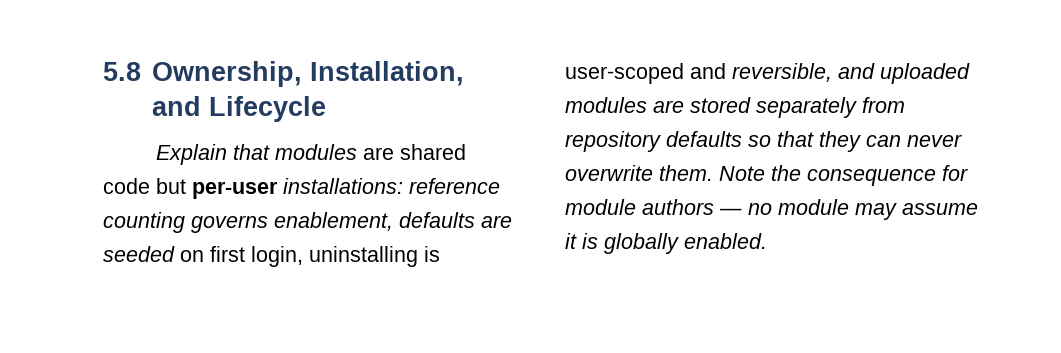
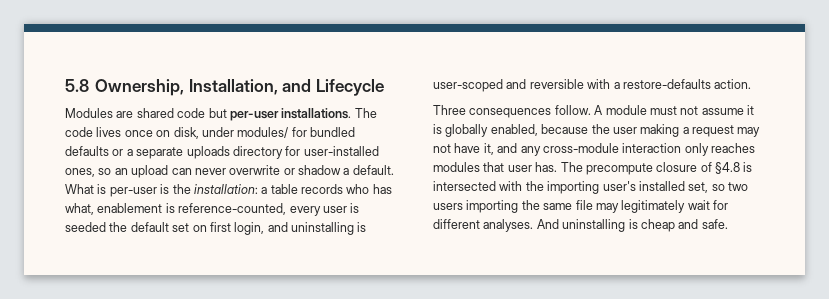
- Explain that modules are shared code but per-user installations: reference counting governs enablement, defaults are seeded on first login, uninstalling is user-scoped and reversible, and uploaded modules are stored separately from repository defaults so that they can never overwrite them. Note the consequence for module authors — no module may assume it is globally enabled.
+ Modules are shared code but per-user installations. The code lives once on disk, under modules/ for bundled defaults or a separate uploads directory for user-installed ones, so an upload can never overwrite or shadow a default. What is per-user is the installation: a table records who has what, enablement is reference-counted, every user is seeded the default set on first login, and uninstalling is user-scoped and reversible with a restore-defaults action.
+ Three consequences follow. A module must not assume it is globally enabled, because the user making a request may not have it, and any cross-module interaction only reaches modules that user has. The precompute closure of §4.8 is intersected with the importing user's installed set, so two users importing the same file may legitimately wait for different analyses. And uninstalling is cheap and safe.

